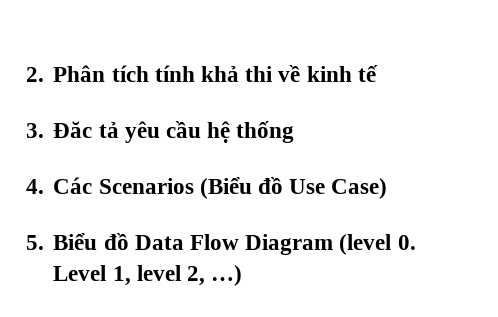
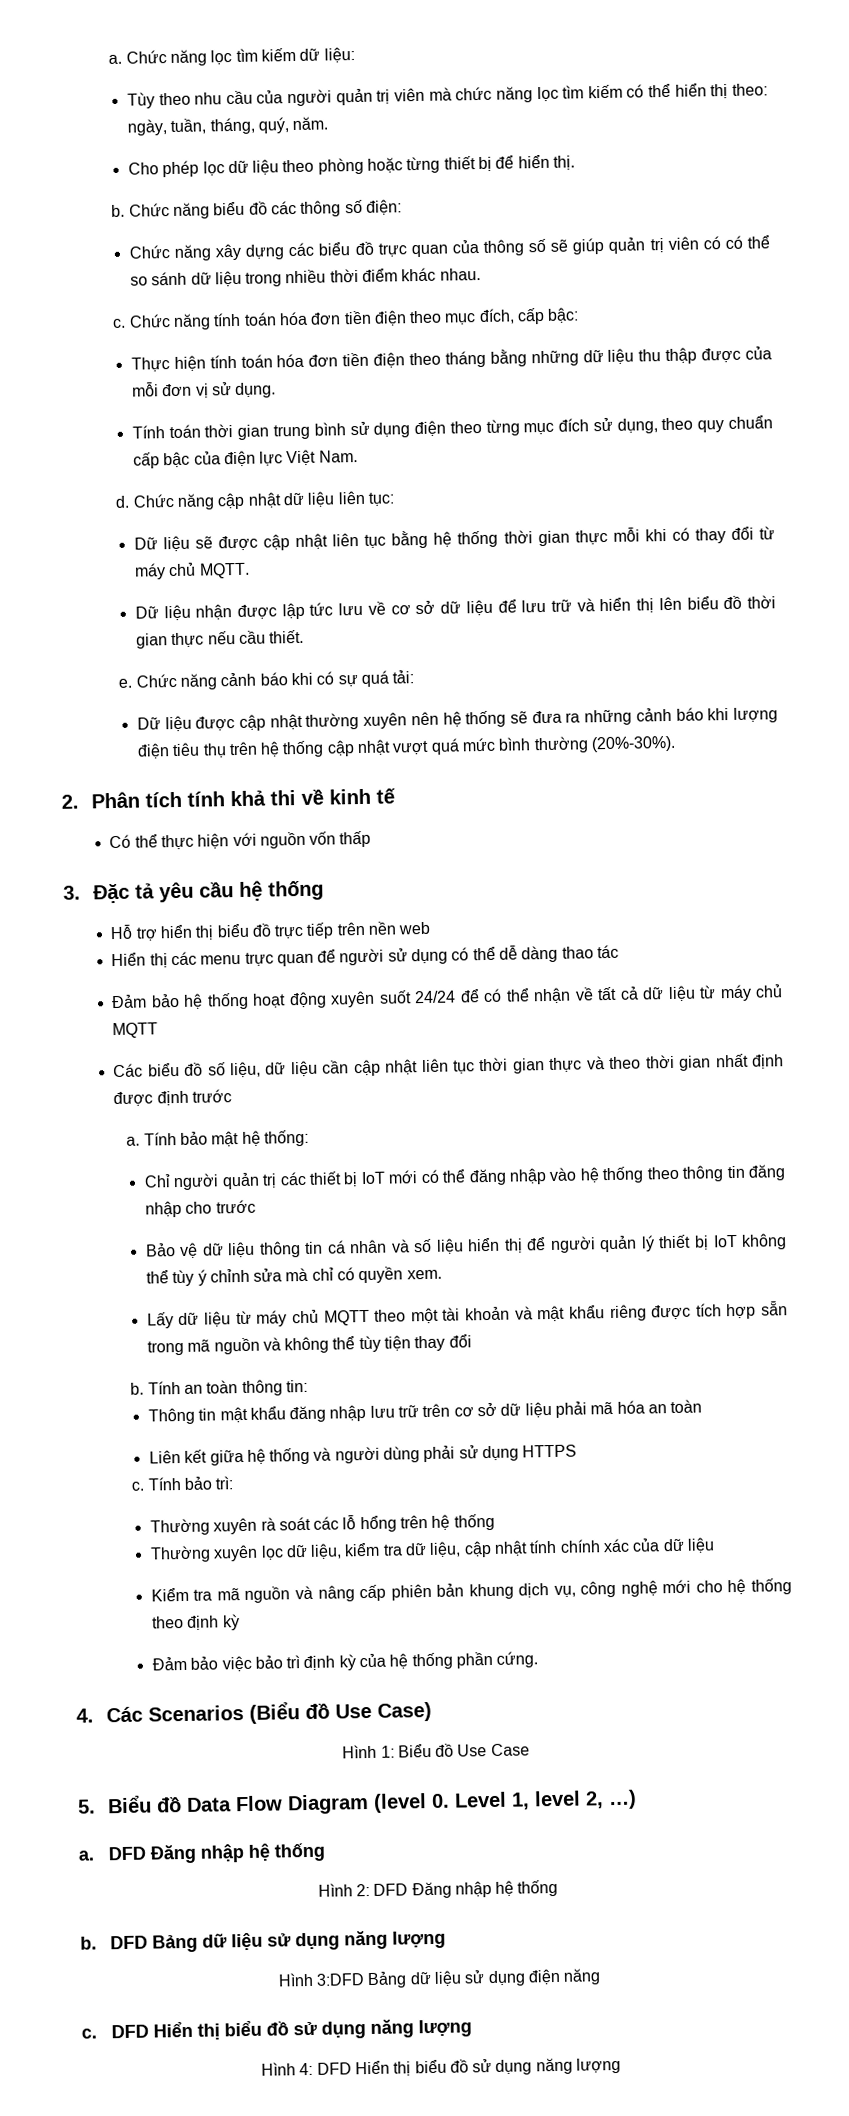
+ a. Chức năng lọc tìm kiếm dữ liệu:
+ Tùy theo nhu cầu của người quản trị viên mà chức năng lọc tìm kiếm có thể hiển thị theo: ngày, tuần, tháng, quý, năm.
+ Cho phép lọc dữ liệu theo phòng hoặc từng thiết bị để hiển thị.
+ b. Chức năng biểu đồ các thông số điện:
+ Chức năng xây dựng các biểu đồ trực quan của thông số sẽ giúp quản trị viên có có thể so sánh dữ liệu trong nhiều thời điểm khác nhau.
+ c. Chức năng tính toán hóa đơn tiền điện theo mục đích, cấp bậc:
+ Thực hiện tính toán hóa đơn tiền điện theo tháng bằng những dữ liệu thu thập được của mỗi đơn vị sử dụng.
+ Tính toán thời gian trung bình sử dụng điện theo từng mục đích sử dụng, theo quy chuẩn cấp bậc của điện lực Việt Nam.
+ d. Chức năng cập nhật dữ liệu liên tục:
+ Dữ liệu sẽ được cập nhật liên tục bằng hệ thống thời gian thực mỗi khi có thay đổi từ máy chủ MQTT.
+ Dữ liệu nhận được lập tức lưu về cơ sở dữ liệu để lưu trữ và hiển thị lên biểu đồ thời gian thực nếu cầu thiết.
+ e. Chức năng cảnh báo khi có sự quá tải:
+ Dữ liệu được cập nhật thường xuyên nên hệ thống sẽ đưa ra những cảnh báo khi lượng điện tiêu thụ trên hệ thống cập nhật vượt quá mức bình thường (20%-30%).
+ Có thể thực hiện với nguồn vốn thấp
- 3. Đăc tả yêu cầu hệ thống
+ 3. Đặc tả yêu cầu hệ thống
+ Hỗ trợ hiển thị biểu đồ trực tiếp trên nền web
+ Hiển thị các menu trực quan để người sử dụng có thể dễ dàng thao tác
+ Đảm bảo hệ thống hoạt động xuyên suốt 24/24 để có thể nhận về tất cả dữ liệu từ máy chủ MQTT
+ Các biểu đồ số liệu, dữ liệu cần cập nhật liên tục thời gian thực và theo thời gian nhất định được định trước
+ a. Tính bảo mật hệ thống:
+ Chỉ người quản trị các thiết bị IoT mới có thể đăng nhập vào hệ thống theo thông tin đăng nhập cho trước
+ Bảo vệ dữ liệu thông tin cá nhân và số liệu hiển thị để người quản lý thiết bị IoT không thể tùy ý chỉnh sửa mà chỉ có quyền xem.
+ Lấy dữ liệu từ máy chủ MQTT theo một tài khoản và mật khẩu riêng được tích hợp sẵn trong mã nguồn và không thể tùy tiện thay đổi
+ b. Tính an toàn thông tin:
+ Thông tin mật khẩu đăng nhập lưu trữ trên cơ sở dữ liệu phải mã hóa an toàn
+ Liên kết giữa hệ thống và người dùng phải sử dụng HTTPS
+ c. Tính bảo trì:
+ Thường xuyên rà soát các lỗ hổng trên hệ thống
+ Thường xuyên lọc dữ liệu, kiểm tra dữ liệu, cập nhật tính chính xác của dữ liệu
+ Kiểm tra mã nguồn và nâng cấp phiên bản khung dịch vụ, công nghệ mới cho hệ thống theo định kỳ
+ Đảm bảo việc bảo trì định kỳ của hệ thống phần cứng.
+ Hình 1: Biểu đồ Use Case
+ a. DFD Đăng nhập hệ thống
+ Hình 2: DFD Đăng nhập hệ thống
+ b. DFD Bảng dữ liệu sử dụng năng lượng
+ Hình 3:DFD Bảng dữ liệu sử dụng điện năng
+ c. DFD Hiển thị biểu đồ sử dụng năng lượng
+ Hình 4: DFD Hiển thị biểu đồ sử dụng năng lượng

